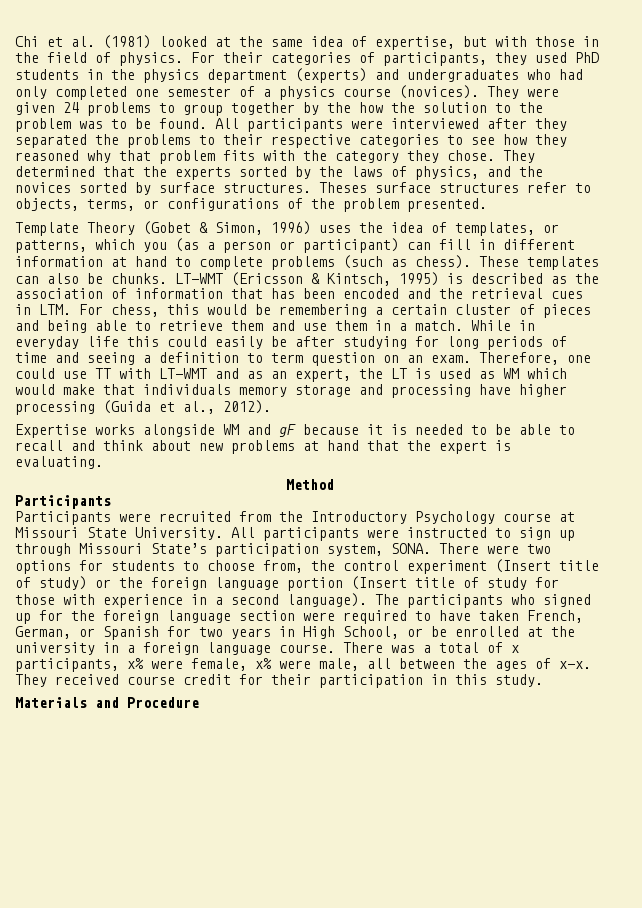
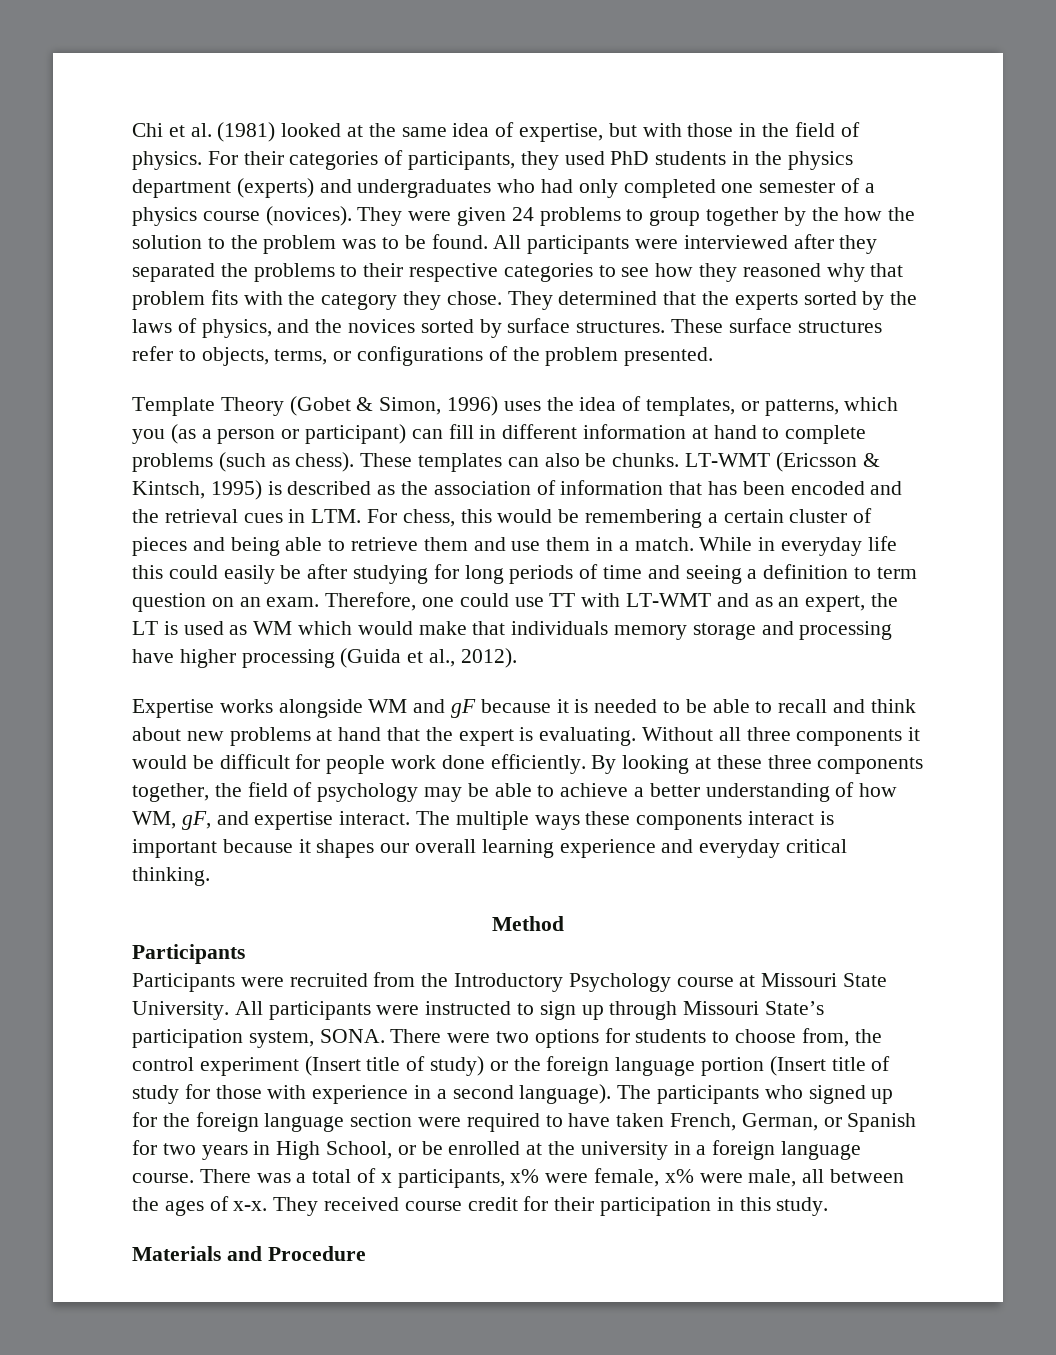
- Theses surface structures refer to objects, terms, or configurations of the problem presented.
+ These surface structures refer to objects, terms, or configurations of the problem presented.
+ Without all three components it would be difficult for people work done efficiently. By looking at these three components together, the field of psychology may be able to achieve a better understanding of how WM, gF, and expertise interact. The multiple ways these components interact is important because it shapes our overall learning experience and everyday critical thinking.

